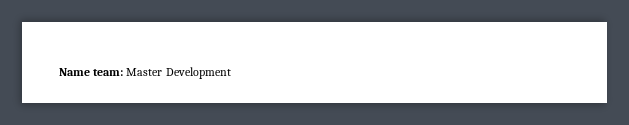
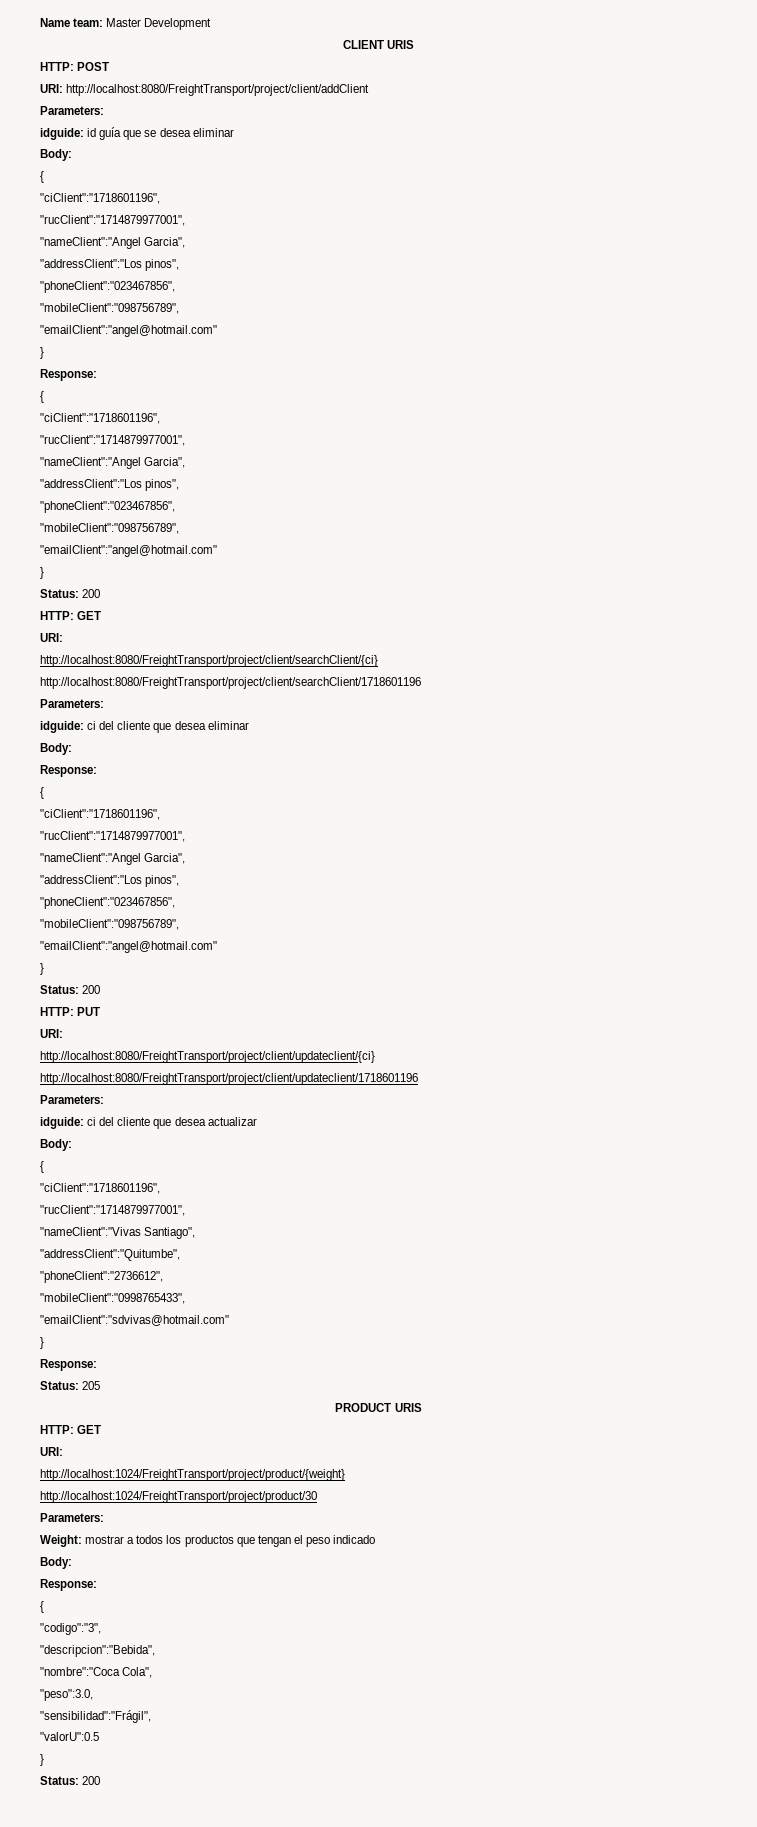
+ CLIENT URIS
+ HTTP: POST
+ URI: http://localhost:8080/FreightTransport/project/client/addClient
+ Parameters:
+ idguide: id guía que se desea eliminar
+ Body:
+ {
+ "ciClient":"1718601196",
+ "rucClient":"1714879977001",
+ "nameClient":"Angel Garcia",
+ "addressClient":"Los pinos",
+ "phoneClient":"023467856",
+ "mobileClient":"098756789",
+ "emailClient":"angel@hotmail.com"
+ }
+ Response:
+ {
+ "ciClient":"1718601196",
+ "rucClient":"1714879977001",
+ "nameClient":"Angel Garcia",
+ "addressClient":"Los pinos",
+ "phoneClient":"023467856",
+ "mobileClient":"098756789",
+ "emailClient":"angel@hotmail.com"
+ }
+ Status: 200
+ HTTP: GET
+ URI:
+ http://localhost:8080/FreightTransport/project/client/searchClient/{ci}
+ http://localhost:8080/FreightTransport/project/client/searchClient/1718601196
+ Parameters:
+ idguide: ci del cliente que desea eliminar
+ Body:
+ Response:
+ {
+ "ciClient":"1718601196",
+ "rucClient":"1714879977001",
+ "nameClient":"Angel Garcia",
+ "addressClient":"Los pinos",
+ "phoneClient":"023467856",
+ "mobileClient":"098756789",
+ "emailClient":"angel@hotmail.com"
+ }
+ Status: 200
+ HTTP: PUT
+ URI:
+ http://localhost:8080/FreightTransport/project/client/updateclient/{ci}
+ http://localhost:8080/FreightTransport/project/client/updateclient/1718601196
+ Parameters:
+ idguide: ci del cliente que desea actualizar
+ Body:
+ {
+ "ciClient":"1718601196",
+ "rucClient":"1714879977001",
+ "nameClient":"Vivas Santiago",
+ "addressClient":"Quitumbe",
+ "phoneClient":"2736612",
+ "mobileClient":"0998765433",
+ "emailClient":"sdvivas@hotmail.com"
+ }
+ Response:
+ Status: 205
+ PRODUCT URIS
+ HTTP: GET
+ URI:
+ http://localhost:1024/FreightTransport/project/product/{weight}
+ http://localhost:1024/FreightTransport/project/product/30
+ Parameters:
+ Weight: mostrar a todos los productos que tengan el peso indicado
+ Body:
+ Response:
+ {
+ "codigo":"3",
+ "descripcion":"Bebida",
+ "nombre":"Coca Cola",
+ "peso":3.0,
+ "sensibilidad":"Frágil",
+ "valorU":0.5
+ }
+ Status: 200

